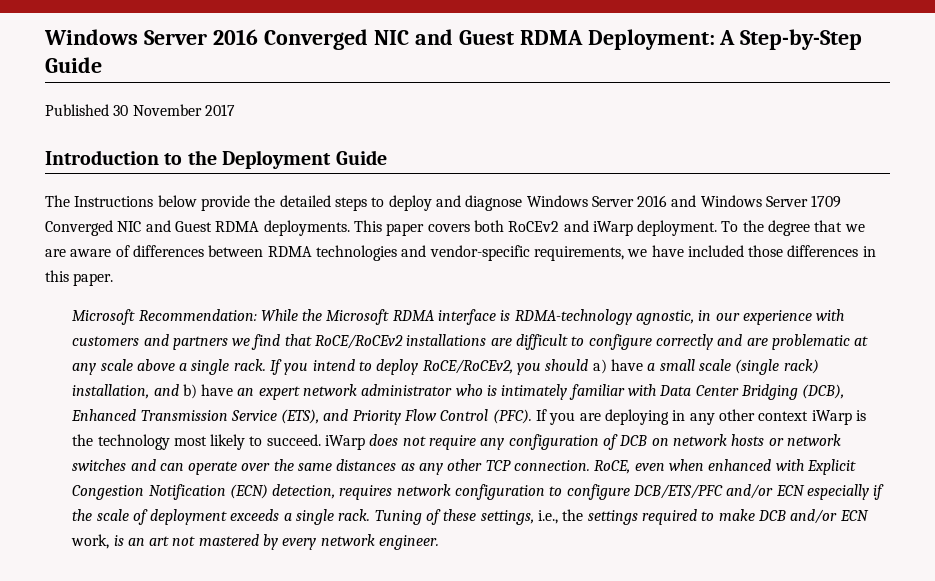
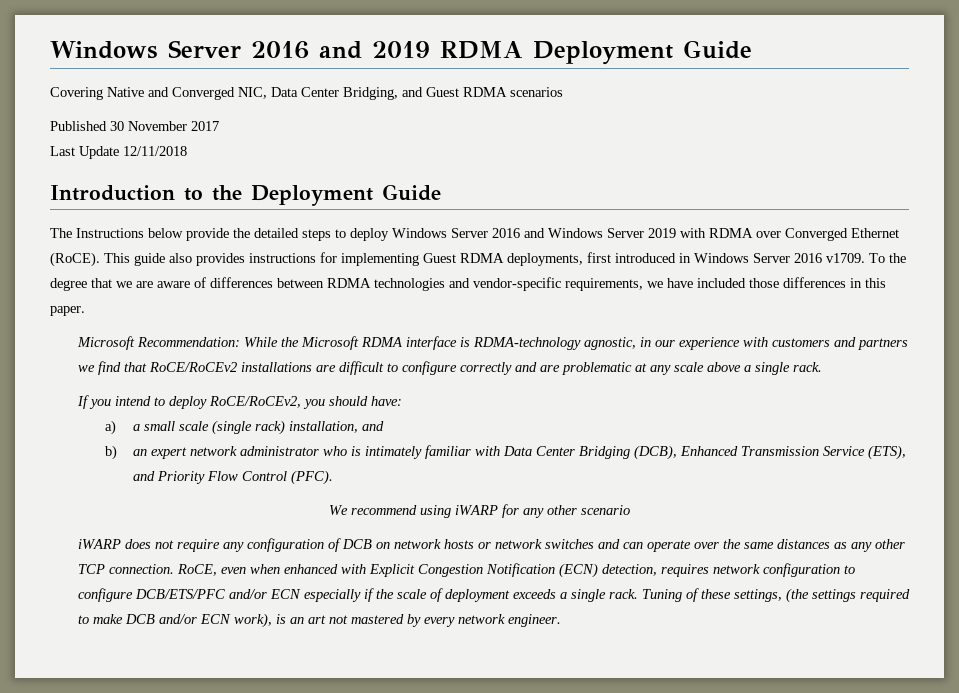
- Windows Server 2016 Converged NIC and Guest RDMA Deployment: A Step-by-Step Guide
+ Windows Server 2016 and 2019 RDMA Deployment Guide
+ Covering Native and Converged NIC, Data Center Bridging, and Guest RDMA scenarios
+ Last Update 12/11/2018
- The Instructions below provide the detailed steps to deploy and diagnose Windows Server 2016 and Windows Server 1709 Converged NIC and Guest RDMA deployments. This paper covers both RoCEv2 and iWarp deployment.
+ The Instructions below provide the detailed steps to deploy Windows Server 2016 and Windows Server 2019 with RDMA over Converged Ethernet (RoCE). This guide also provides instructions for implementing Guest RDMA deployments, first introduced in Windows Server 2016 v1709.
- While the Microsoft RDMA interface is RDMA-technology agnostic, in our experience with customers and partners we find that RoCE/RoCEv2 installations are difficult to configure correctly and are problematic at any scale above a single rack. If you intend to deploy RoCE/RoCEv2, you should a) have a small scale (single rack) installation, and b) have an expert network administrator who is intimately familiar with Data Center Bridging (DCB), Enhanced Transmission Service (ETS), and Priority Flow Control (PFC). If you are deploying in any other context iWarp is the technology most likely to succeed. iWarp does not require any configuration of DCB on network hosts or network switches and can operate over the same distances as any other TCP connection.
+ While the Microsoft RDMA interface is RDMA-technology agnostic, in our experience with customers and partners we find that RoCE/RoCEv2 installations are difficult to configure correctly and are problematic at any scale above a single rack.
+ If you intend to deploy RoCE/RoCEv2, you should have:
+ a) a small scale (single rack) installation, and
+ b) an expert network administrator who is intimately familiar with Data Center Bridging (DCB), Enhanced Transmission Service (ETS), and Priority Flow Control (PFC).
+ We recommend using iWARP for any other scenario
+ iWARP does not require any configuration of DCB on network hosts or network switches and can operate over the same distances as any other TCP connection.
- Tuning of these settings, i.e., the settings required to make DCB and/or ECN work, is an art not mastered by every network engineer.
+ Tuning of these settings, (the settings required to make DCB and/or ECN work), is an art not mastered by every network engineer.

